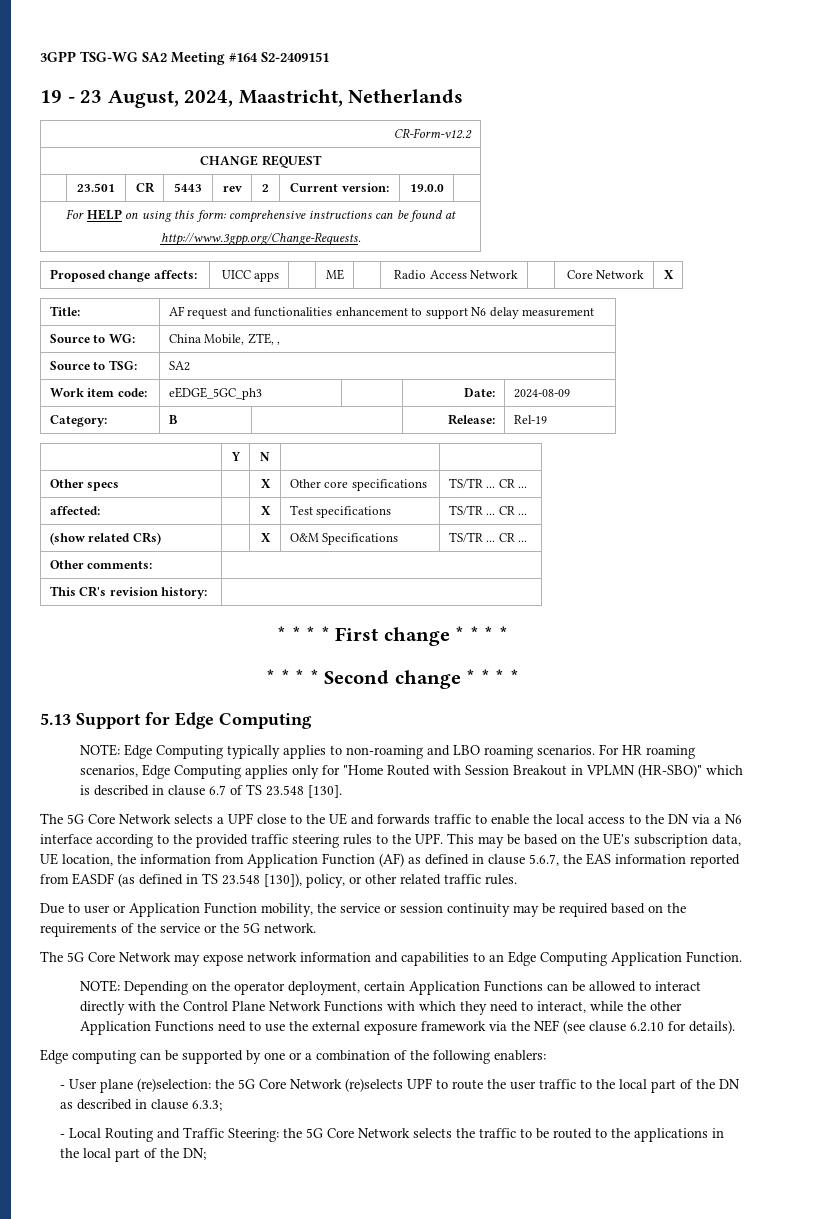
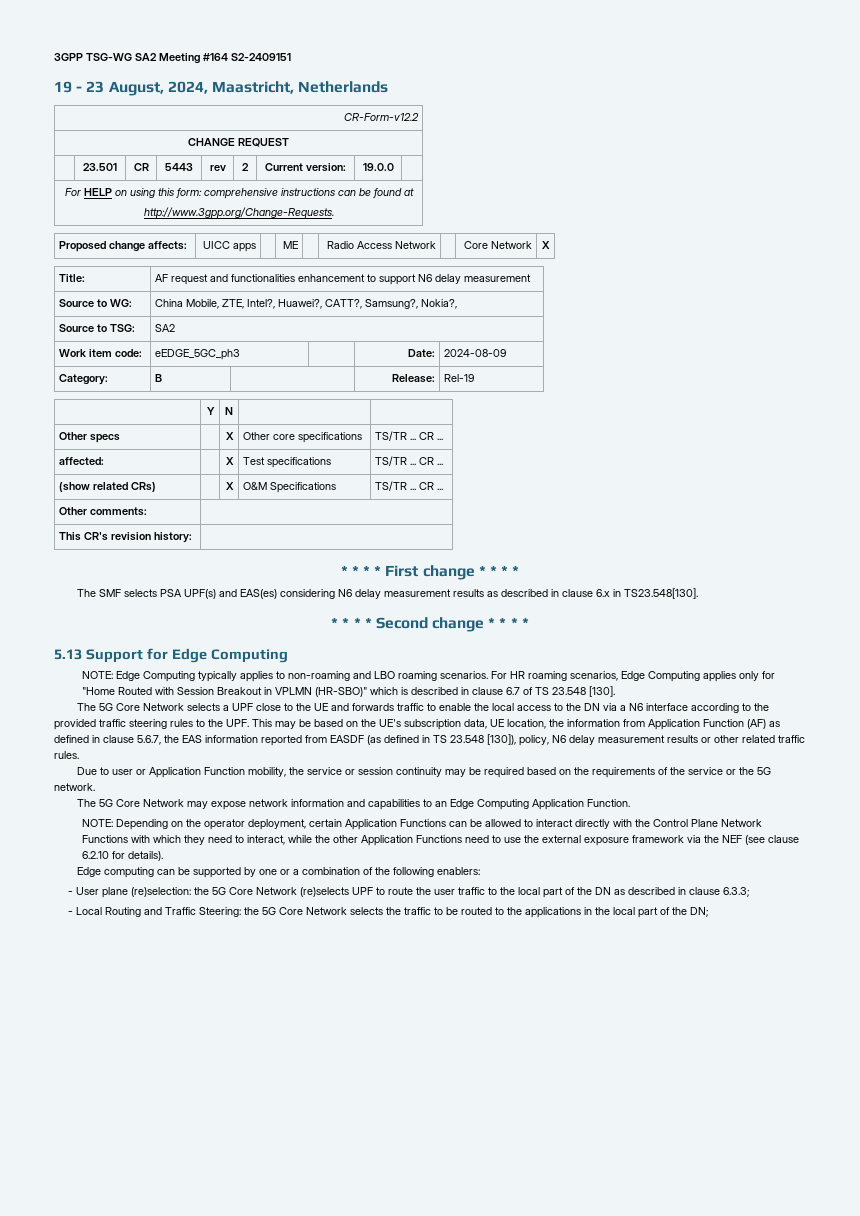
- Source to WG: | China Mobile, ZTE, ,
+ Source to WG: | China Mobile, ZTE, Intel?, Huawei?, CATT?, Samsung?, Nokia?,
+ The SMF selects PSA UPF(s) and EAS(es) considering N6 delay measurement results as described in clause 6.x in TS23.548[130].
- The 5G Core Network selects a UPF close to the UE and forwards traffic to enable the local access to the DN via a N6 interface according to the provided traffic steering rules to the UPF. This may be based on the UE's subscription data, UE location, the information from Application Function (AF) as defined in clause 5.6.7, the EAS information reported from EASDF (as defined in TS 23.548 [130]), policy, or other related traffic rules.
+ The 5G Core Network selects a UPF close to the UE and forwards traffic to enable the local access to the DN via a N6 interface according to the provided traffic steering rules to the UPF. This may be based on the UE's subscription data, UE location, the information from Application Function (AF) as defined in clause 5.6.7, the EAS information reported from EASDF (as defined in TS 23.548 [130]), policy, N6 delay measurement results or other related traffic rules.

